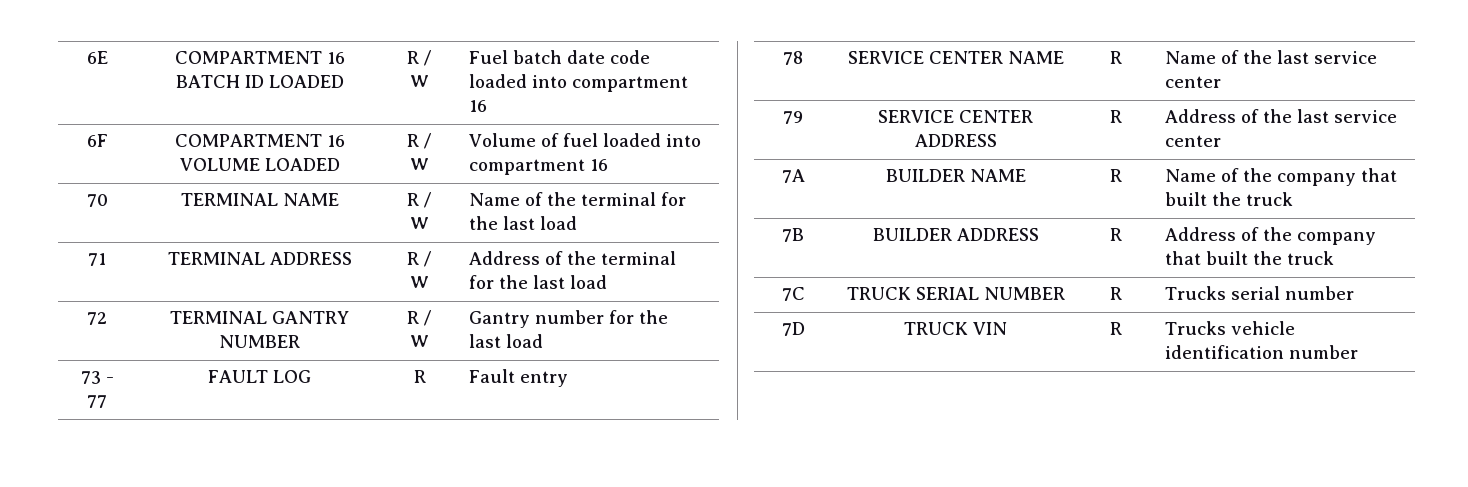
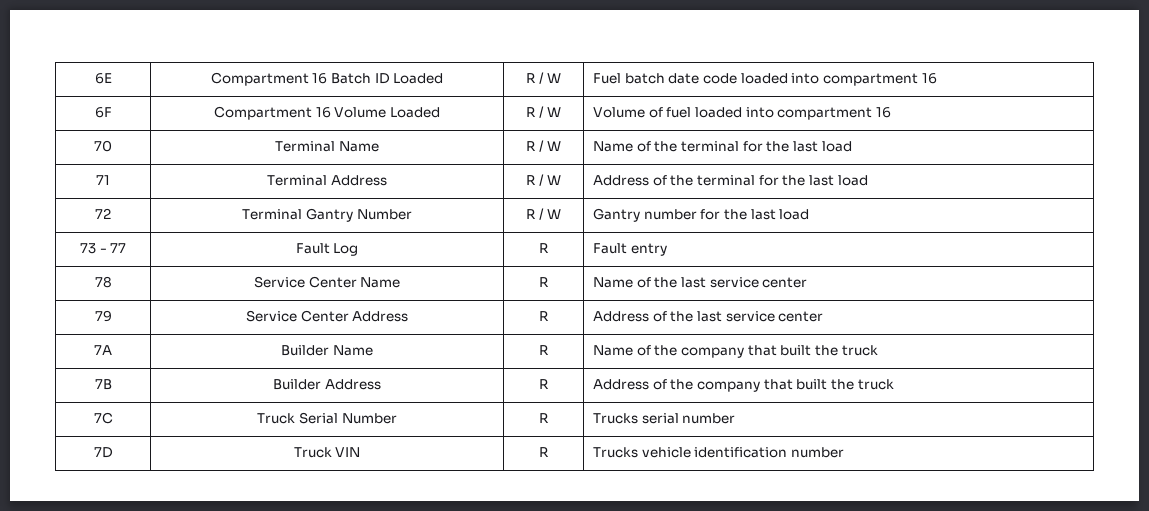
- 6E | COMPARTMENT 16 BATCH ID LOADED | R / W | Fuel batch date code loaded into compartment 16
+ 6E | Compartment 16 Batch ID Loaded | R / W | Fuel batch date code loaded into compartment 16
- 6F | COMPARTMENT 16 VOLUME LOADED | R / W | Volume of fuel loaded into compartment 16
+ 6F | Compartment 16 Volume Loaded | R / W | Volume of fuel loaded into compartment 16
- 70 | TERMINAL NAME | R / W | Name of the terminal for the last load
+ 70 | Terminal Name | R / W | Name of the terminal for the last load
- 71 | TERMINAL ADDRESS | R / W | Address of the terminal for the last load
+ 71 | Terminal Address | R / W | Address of the terminal for the last load
- 72 | TERMINAL GANTRY NUMBER | R / W | Gantry number for the last load
+ 72 | Terminal Gantry Number | R / W | Gantry number for the last load
- 73 - 77 | FAULT LOG | R | Fault entry
+ 73 - 77 | Fault Log | R | Fault entry
- 78 | SERVICE CENTER NAME | R | Name of the last service center
+ 78 | Service Center Name | R | Name of the last service center
- 79 | SERVICE CENTER ADDRESS | R | Address of the last service center
+ 79 | Service Center Address | R | Address of the last service center
- 7A | BUILDER NAME | R | Name of the company that built the truck
+ 7A | Builder Name | R | Name of the company that built the truck
- 7B | BUILDER ADDRESS | R | Address of the company that built the truck
+ 7B | Builder Address | R | Address of the company that built the truck
- 7C | TRUCK SERIAL NUMBER | R | Trucks serial number
+ 7C | Truck Serial Number | R | Trucks serial number
- 7D | TRUCK VIN | R | Trucks vehicle identification number
+ 7D | Truck VIN | R | Trucks vehicle identification number

